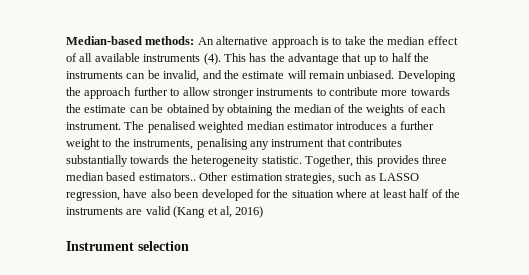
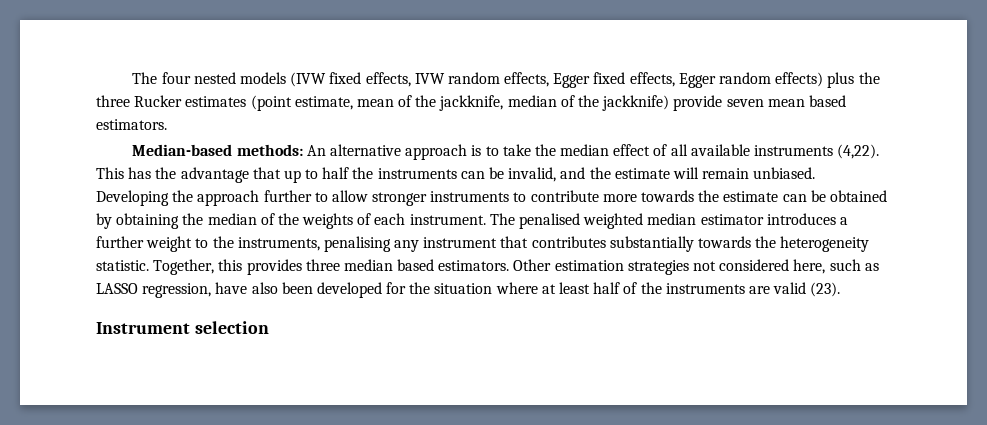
+ The four nested models (IVW fixed effects, IVW random effects, Egger fixed effects, Egger random effects) plus the three Rucker estimates (point estimate, mean of the jackknife, median of the jackknife) provide seven mean based estimators.
- Median-based methods: An alternative approach is to take the median effect of all available instruments (4).
+ Median-based methods: An alternative approach is to take the median effect of all available instruments (4,22).
- Together, this provides three median based estimators..
+ Together, this provides three median based estimators.
- Other estimation strategies, such as LASSO regression, have also been developed for the situation where at least half of the instruments are valid (Kang et al, 2016)
+ Other estimation strategies not considered here, such as LASSO regression, have also been developed for the situation where at least half of the instruments are valid (23).

